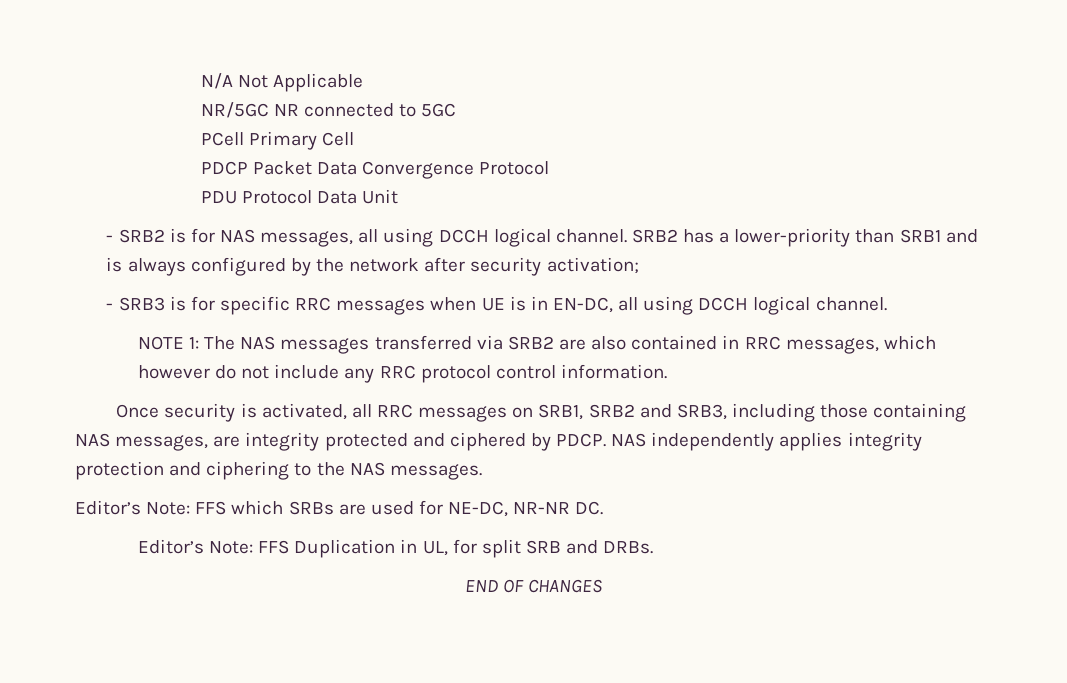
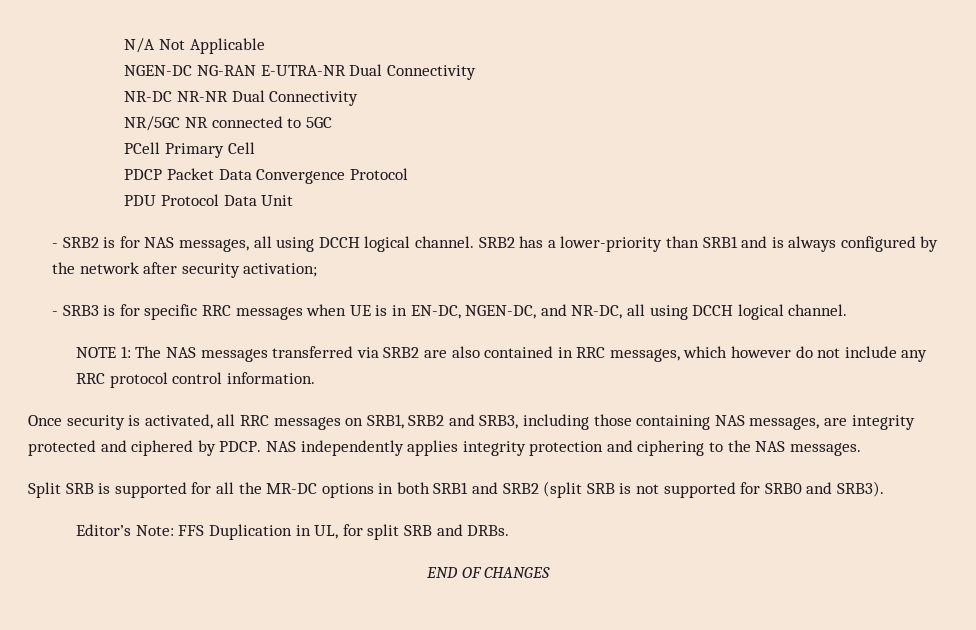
+ NGEN-DC NG-RAN E-UTRA-NR Dual Connectivity
+ NR-DC NR-NR Dual Connectivity
- - SRB3 is for specific RRC messages when UE is in EN-DC, all using DCCH logical channel.
+ - SRB3 is for specific RRC messages when UE is in EN-DC, NGEN-DC, and NR-DC, all using DCCH logical channel.
- Editor’s Note: FFS which SRBs are used for NE-DC, NR-NR DC.
+ Split SRB is supported for all the MR-DC options in both SRB1 and SRB2 (split SRB is not supported for SRB0 and SRB3).

